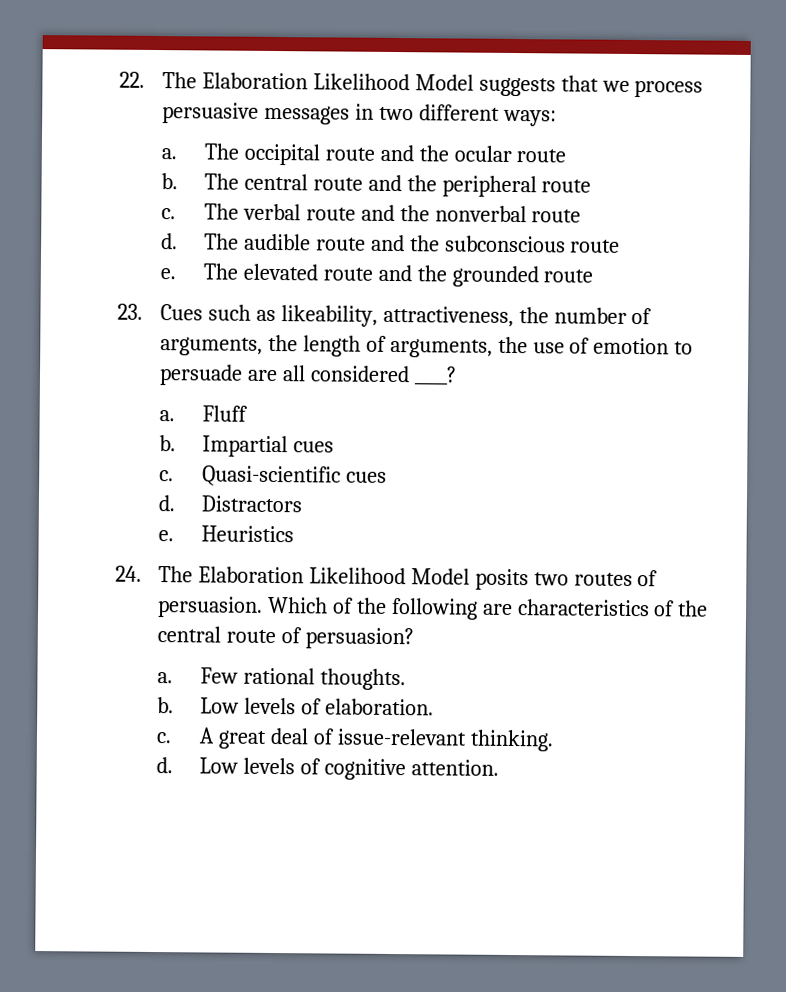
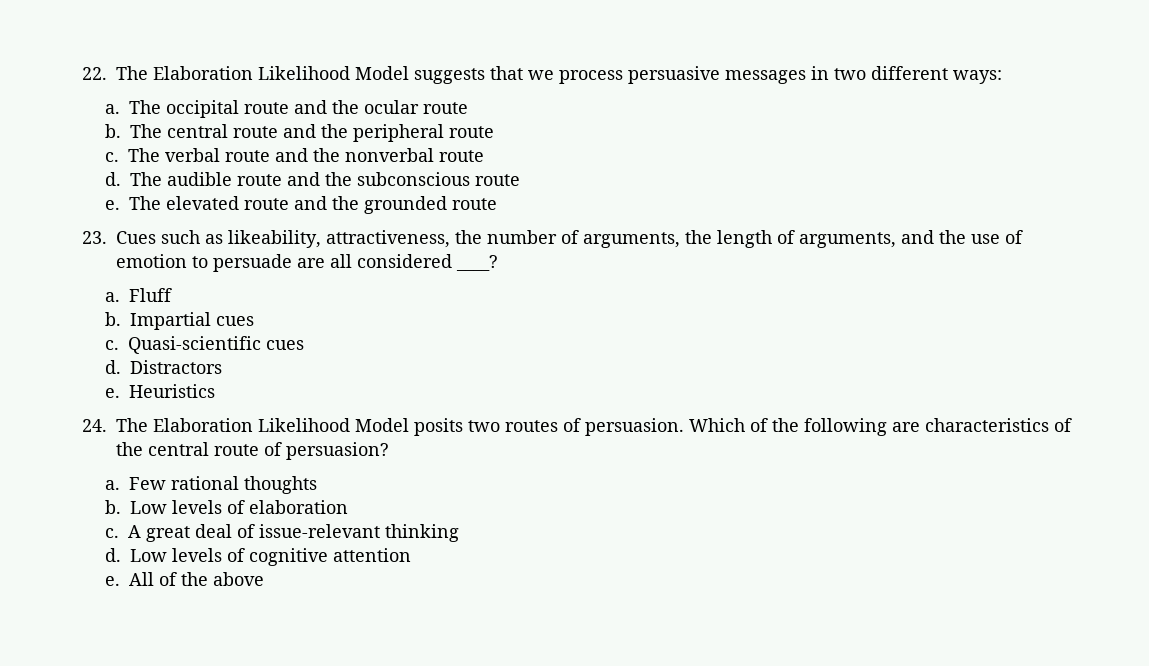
- 23. Cues such as likeability, attractiveness, the number of arguments, the length of arguments, the use of emotion to persuade are all considered ____?
+ 23. Cues such as likeability, attractiveness, the number of arguments, the length of arguments, and the use of emotion to persuade are all considered ____?
- Few rational thoughts.
+ Few rational thoughts
- Low levels of elaboration.
+ Low levels of elaboration
- A great deal of issue-relevant thinking.
+ A great deal of issue-relevant thinking
- Low levels of cognitive attention.
+ Low levels of cognitive attention
+ e. All of the above

